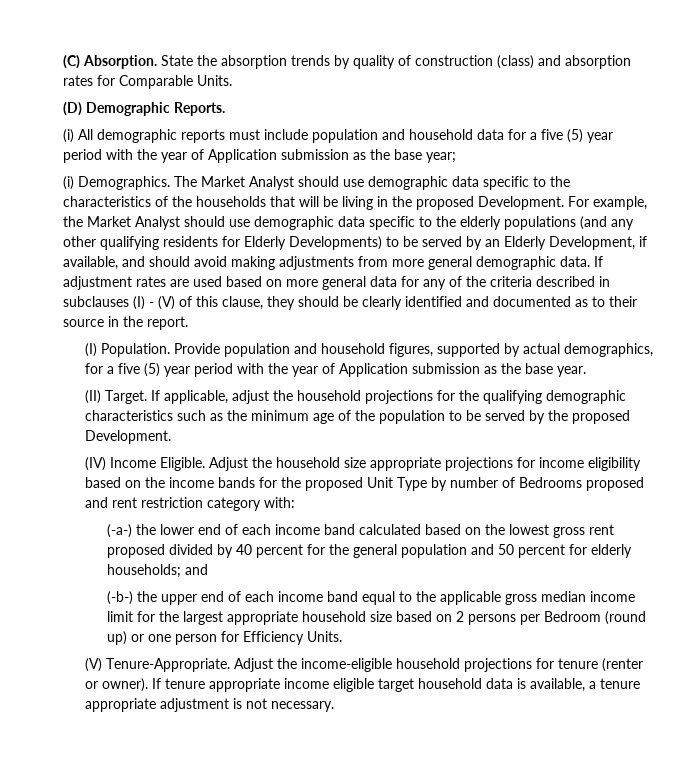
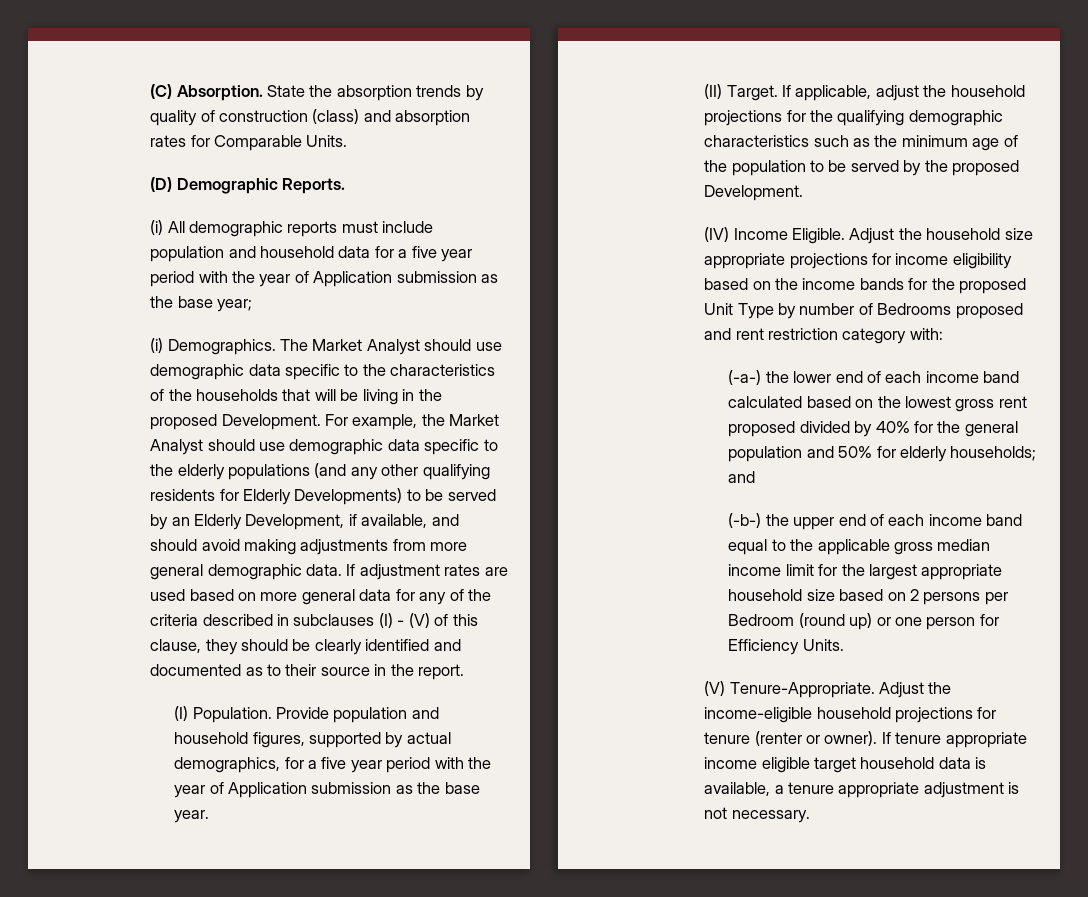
- (i) All demographic reports must include population and household data for a five (5) year period with the year of Application submission as the base year;
+ (i) All demographic reports must include population and household data for a five year period with the year of Application submission as the base year;
- Provide population and household figures, supported by actual demographics, for a five (5) year period with the year of Application submission as the base year.
+ Provide population and household figures, supported by actual demographics, for a five year period with the year of Application submission as the base year.
- (-a-) the lower end of each income band calculated based on the lowest gross rent proposed divided by 40 percent for the general population and 50 percent for elderly households; and
+ (-a-) the lower end of each income band calculated based on the lowest gross rent proposed divided by 40% for the general population and 50% for elderly households; and

